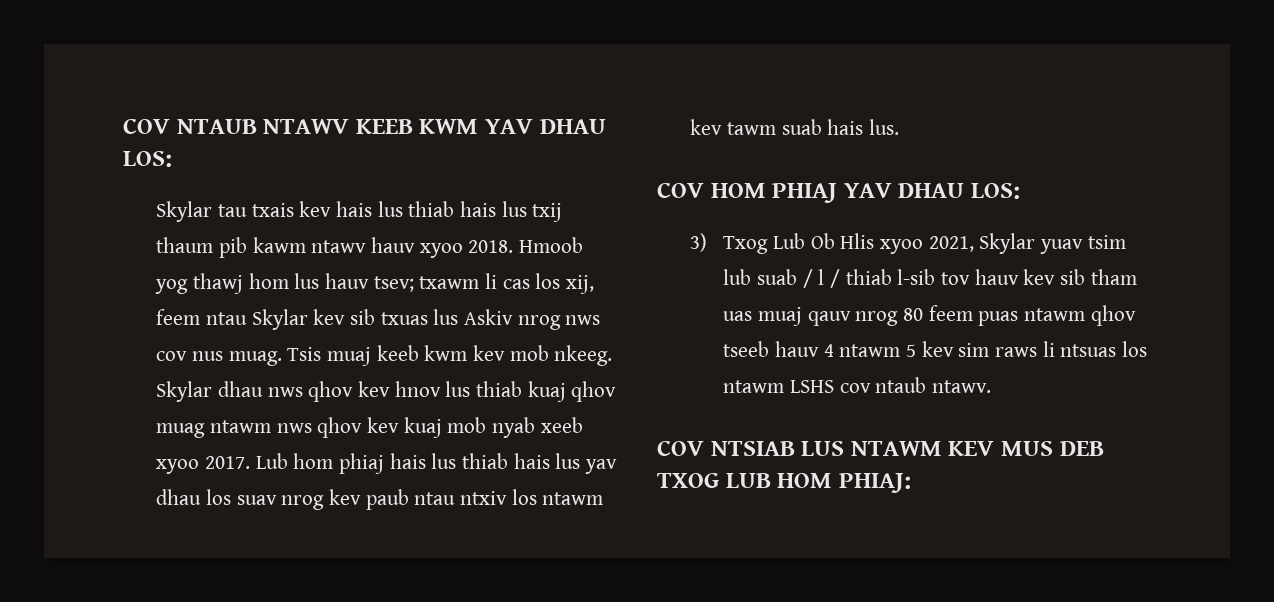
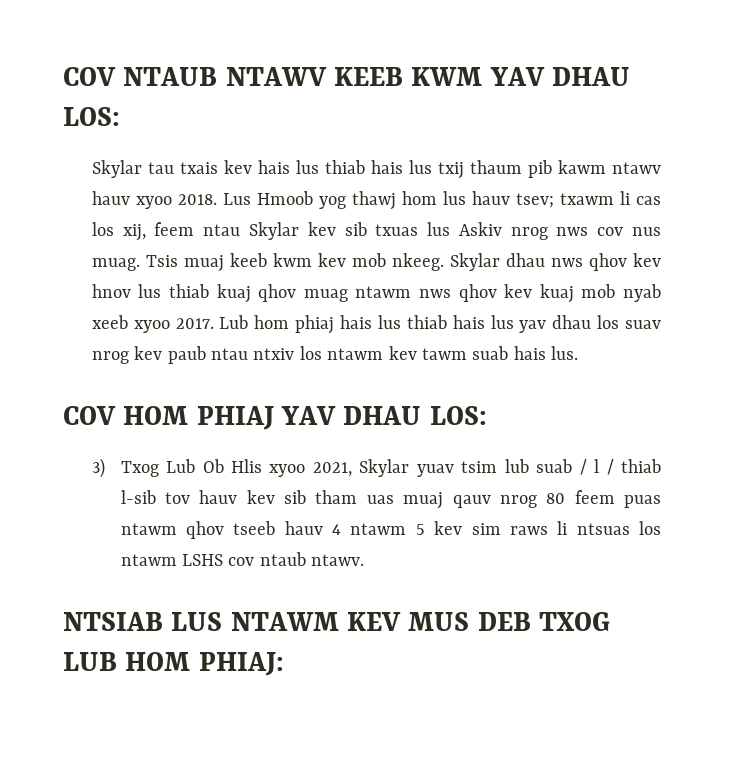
- Hmoob yog thawj hom lus hauv tsev; txawm li cas los xij, feem ntau Skylar kev sib txuas lus Askiv nrog nws cov nus muag.
+ Lus Hmoob yog thawj hom lus hauv tsev; txawm li cas los xij, feem ntau Skylar kev sib txuas lus Askiv nrog nws cov nus muag.
- COV NTSIAB LUS NTAWM KEV MUS DEB TXOG LUB HOM PHIAJ:
+ NTSIAB LUS NTAWM KEV MUS DEB TXOG LUB HOM PHIAJ:

